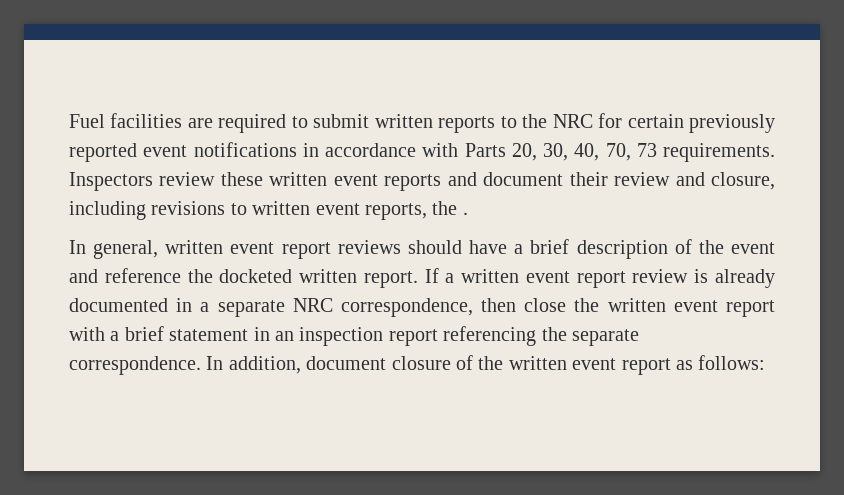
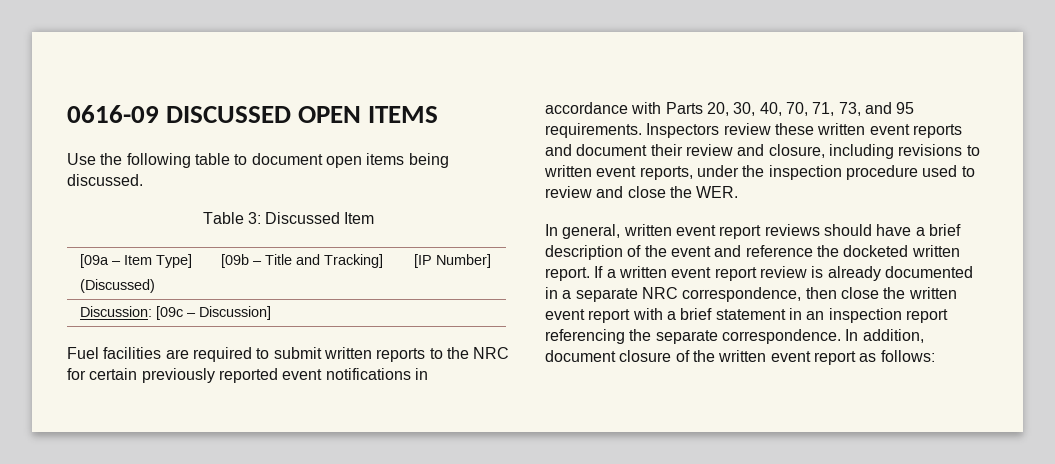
+ 0616-09 DISCUSSED OPEN ITEMS
+ Use the following table to document open items being discussed.
+ Table 3: Discussed Item
+ [09a – Item Type]
+ (Discussed) | [09b – Title and Tracking] | [IP Number]
+ Discussion: [09c – Discussion]
- Fuel facilities are required to submit written reports to the NRC for certain previously reported event notifications in accordance with Parts 20, 30, 40, 70, 73 requirements.
+ Fuel facilities are required to submit written reports to the NRC for certain previously reported event notifications in accordance with Parts 20, 30, 40, 70, 71, 73, and 95 requirements.
- Inspectors review these written event reports and document their review and closure, including revisions to written event reports, the .
+ Inspectors review these written event reports and document their review and closure, including revisions to written event reports, under the inspection procedure used to review and close the WER.

